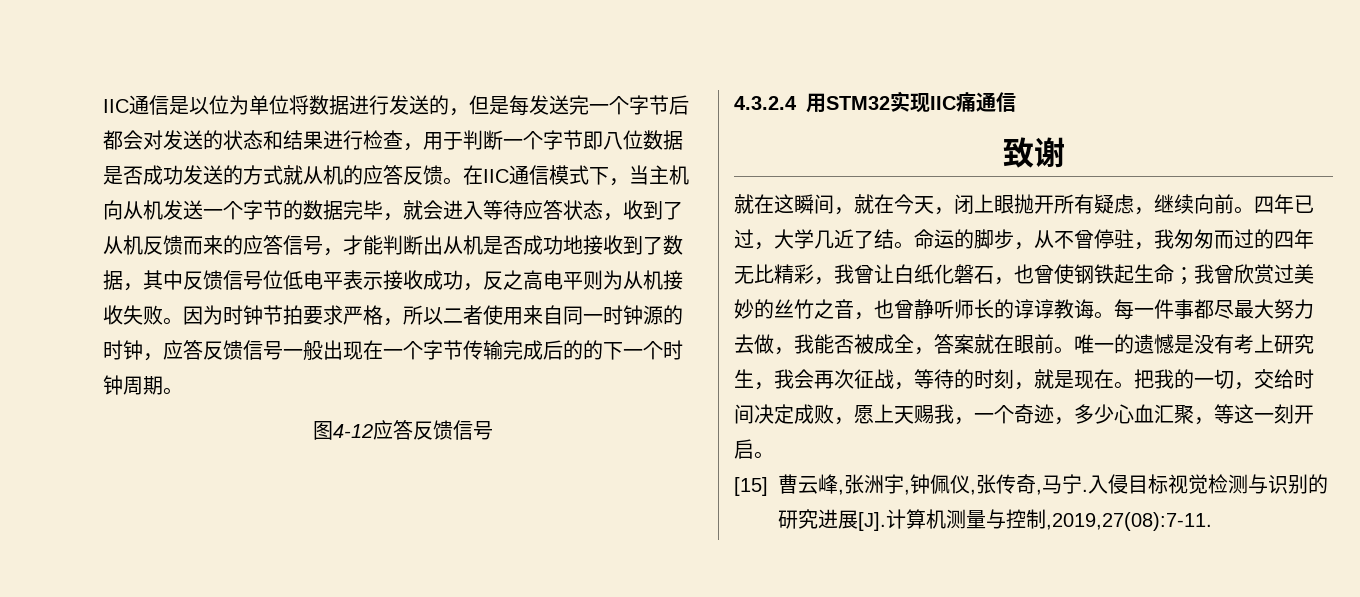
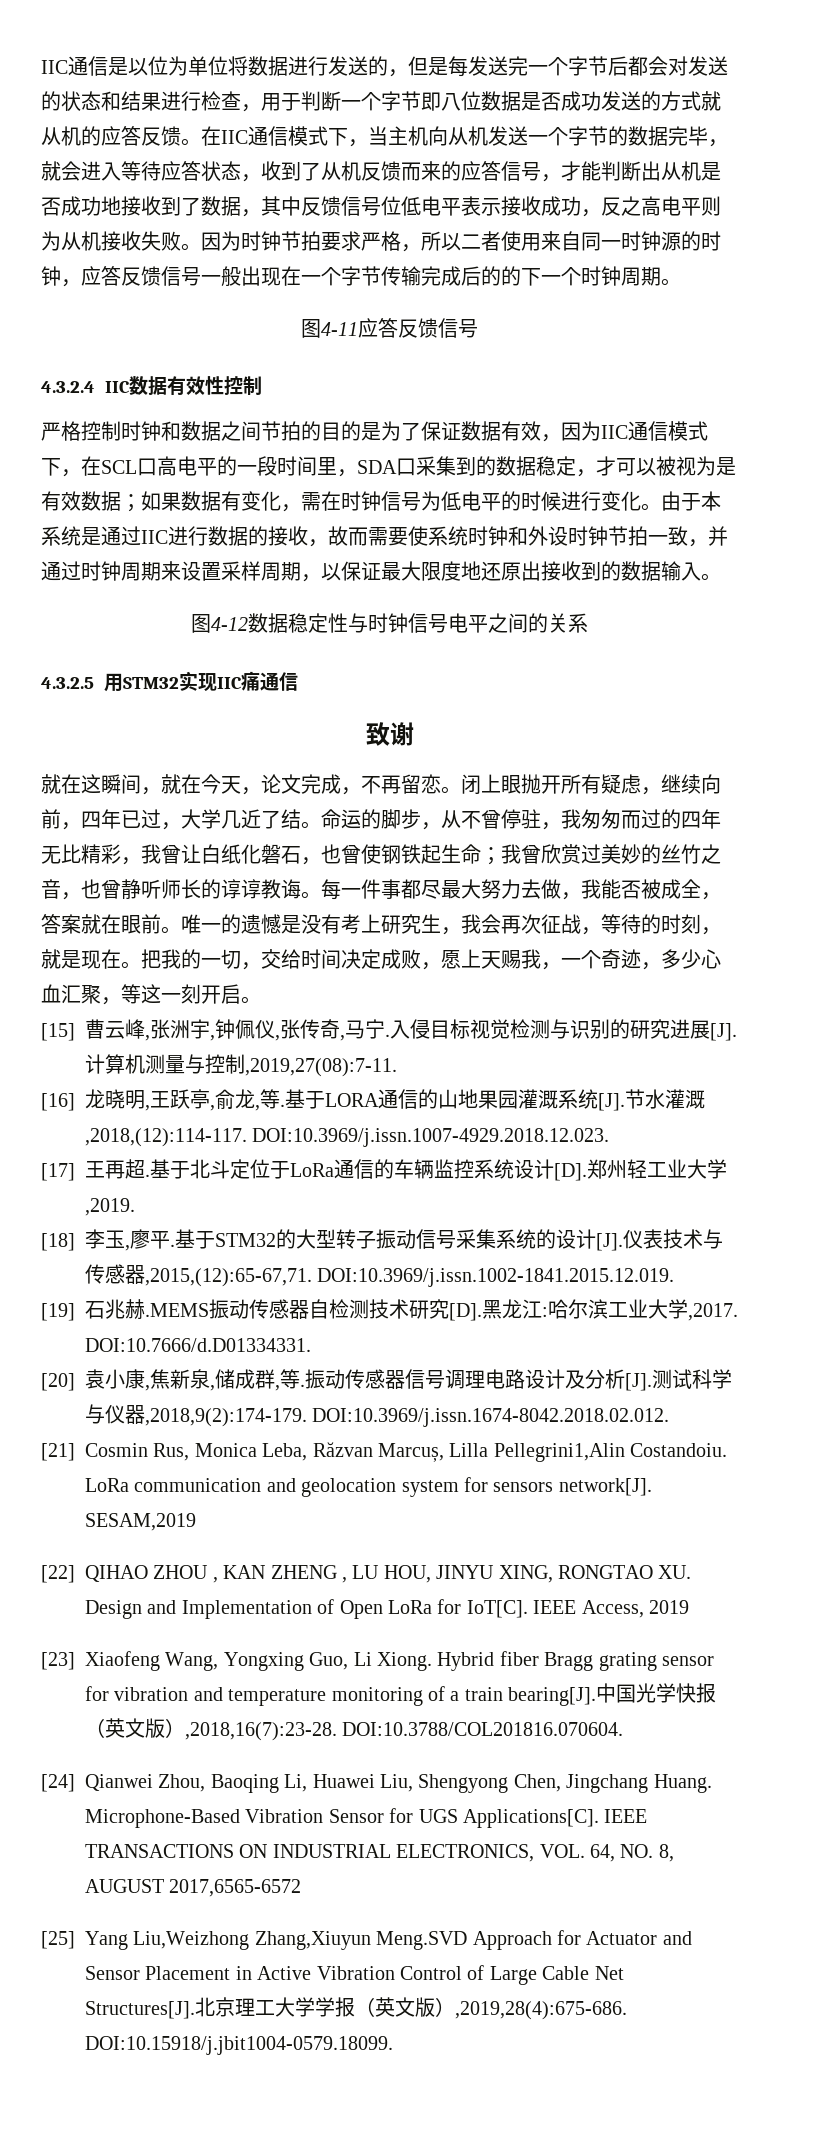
- 图4-12应答反馈信号
+ 图4-11应答反馈信号
- 4.3.2.4用STM32实现IIC痛通信
+ 4.3.2.4 IIC数据有效性控制
+ 严格控制时钟和数据之间节拍的目的是为了保证数据有效，因为IIC通信模式下，在SCL口高电平的一段时间里，SDA口采集到的数据稳定，才可以被视为是有效数据；如果数据有变化，需在时钟信号为低电平的时候进行变化。由于本系统是通过IIC进行数据的接收，故而需要使系统时钟和外设时钟节拍一致，并通过时钟周期来设置采样周期，以保证最大限度地还原出接收到的数据输入。
+ 图4-12数据稳定性与时钟信号电平之间的关系
+ 4.3.2.5用STM32实现IIC痛通信
- 就在这瞬间，就在今天，闭上眼抛开所有疑虑，继续向前。四年已过，大学几近了结。
+ 就在这瞬间，就在今天，论文完成，不再留恋。闭上眼抛开所有疑虑，继续向前，四年已过，大学几近了结。
+ [16]龙晓明,王跃亭,俞龙,等.基于LORA通信的山地果园灌溉系统[J].节水灌溉,2018,(12):114-117. DOI:10.3969/j.issn.1007-4929.2018.12.023.
+ [17]王再超.基于北斗定位于LoRa通信的车辆监控系统设计[D].郑州轻工业大学,2019.
+ [18]李玉,廖平.基于STM32的大型转子振动信号采集系统的设计[J].仪表技术与传感器,2015,(12):65-67,71. DOI:10.3969/j.issn.1002-1841.2015.12.019.
+ [19]石兆赫.MEMS振动传感器自检测技术研究[D].黑龙江:哈尔滨工业大学,2017. DOI:10.7666/d.D01334331.
+ [20]袁小康,焦新泉,储成群,等.振动传感器信号调理电路设计及分析[J].测试科学与仪器,2018,9(2):174-179. DOI:10.3969/j.issn.1674-8042.2018.02.012.
+ [21] Cosmin Rus, Monica Leba, Răzvan Marcuș, Lilla Pellegrini1,Alin Costandoiu. LoRa communication and geolocation system for sensors network[J]. SESAM,2019
+ [22] QIHAO ZHOU , KAN ZHENG , LU HOU, JINYU XING, RONGTAO XU. Design and Implementation of Open LoRa for IoT[C]. IEEE Access, 2019
+ [23] Xiaofeng Wang, Yongxing Guo, Li Xiong. Hybrid fiber Bragg grating sensor for vibration and temperature monitoring of a train bearing[J].中国光学快报（英文版）,2018,16(7):23-28. DOI:10.3788/COL201816.070604.
+ [24] Qianwei Zhou, Baoqing Li, Huawei Liu, Shengyong Chen, Jingchang Huang. Microphone-Based Vibration Sensor for UGS Applications[C]. IEEE TRANSACTIONS ON INDUSTRIAL ELECTRONICS, VOL. 64, NO. 8, AUGUST 2017,6565-6572
+ [25] Yang Liu,Weizhong Zhang,Xiuyun Meng.SVD Approach for Actuator and Sensor Placement in Active Vibration Control of Large Cable Net Structures[J].北京理工大学学报（英文版）,2019,28(4):675-686. DOI:10.15918/j.jbit1004-0579.18099.

